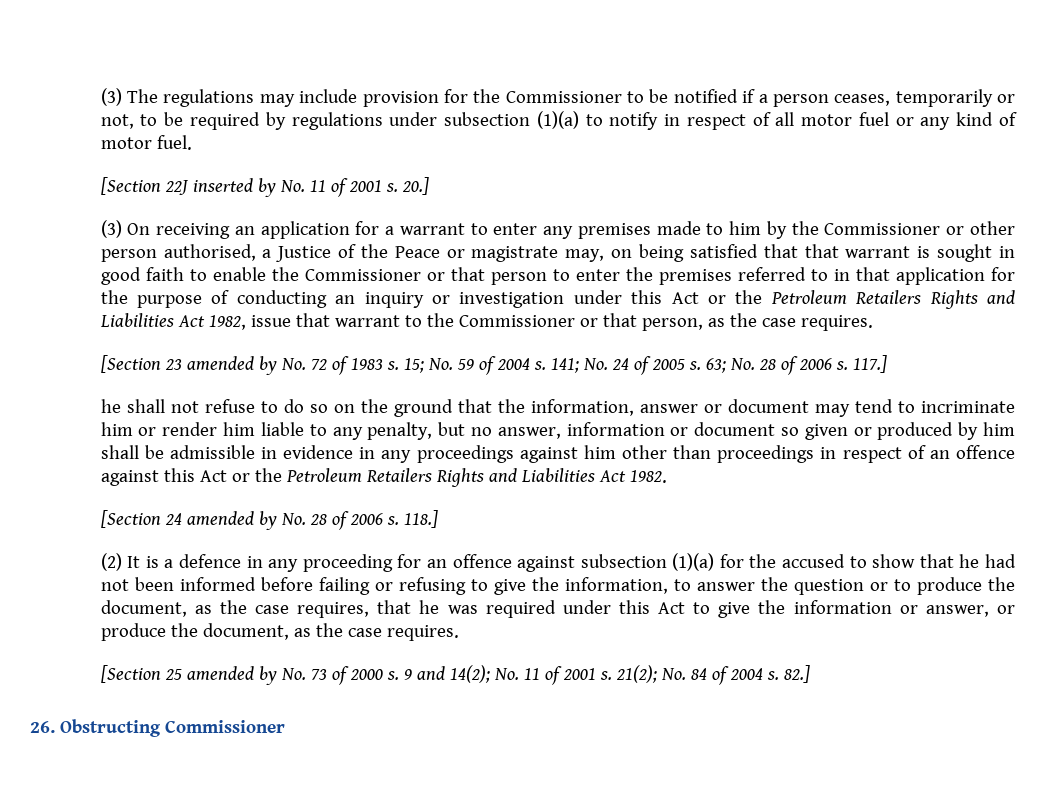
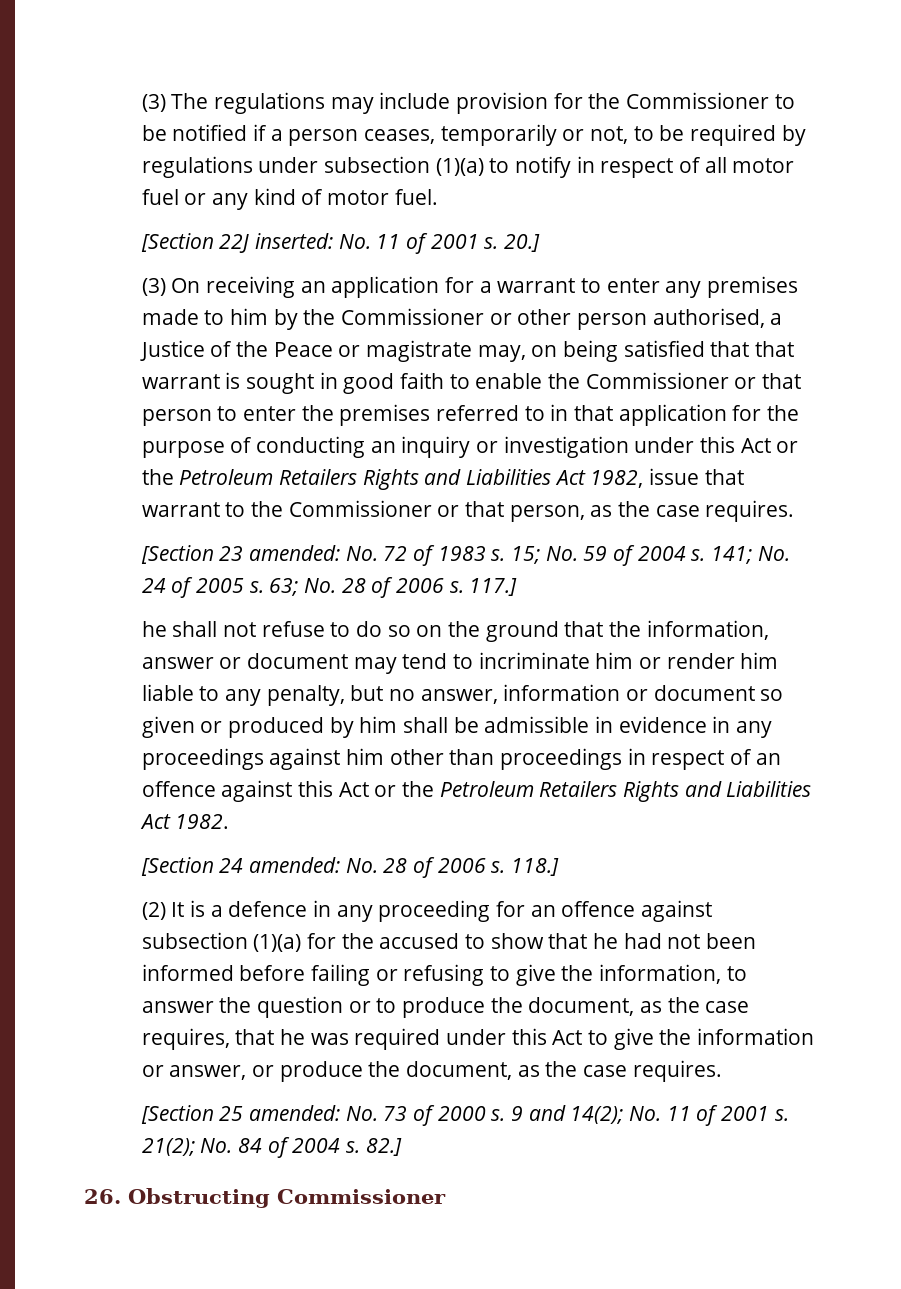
- [Section 22J inserted by No. 11 of 2001 s.
+ [Section 22J inserted: No. 11 of 2001 s.
- [Section 23 amended by No. 72 of 1983 s.
+ [Section 23 amended: No. 72 of 1983 s.
- [Section 24 amended by No. 28 of 2006 s.
+ [Section 24 amended: No. 28 of 2006 s.
- [Section 25 amended by No. 73 of 2000 s.
+ [Section 25 amended: No. 73 of 2000 s.

